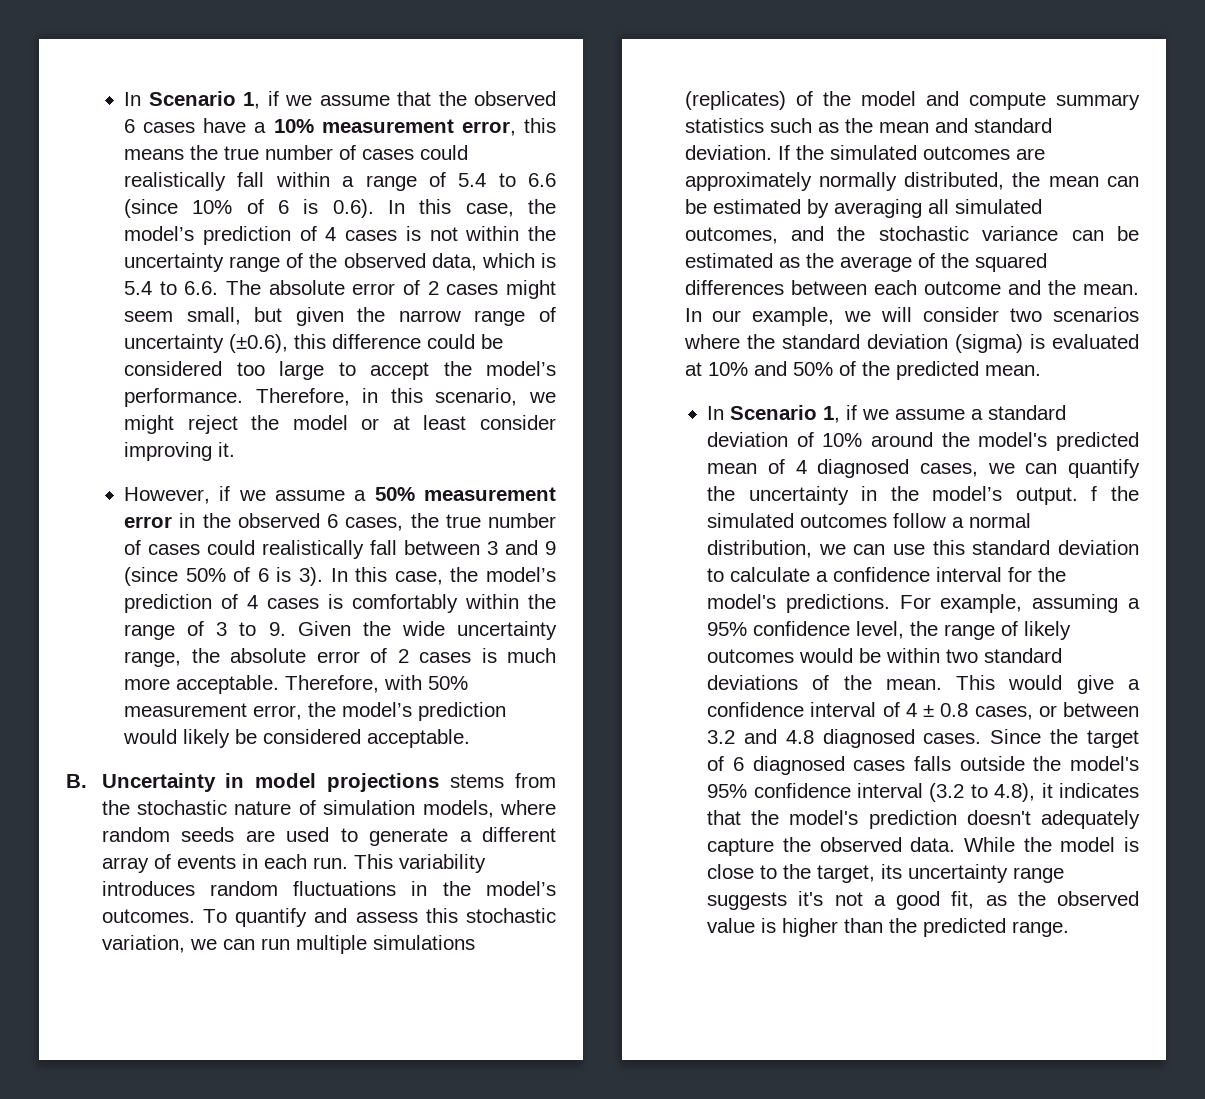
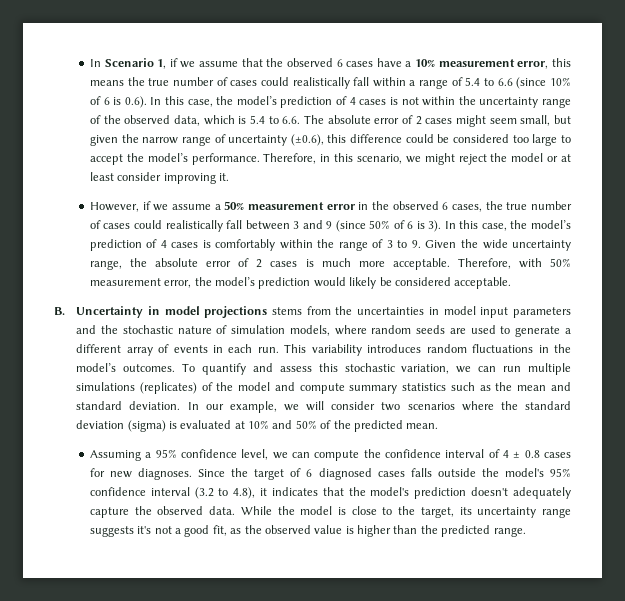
- B. Uncertainty in model projections stems from the stochastic nature of simulation models, where random seeds are used to generate a different array of events in each run.
+ B. Uncertainty in model projections stems from the uncertainties in model input parameters and the stochastic nature of simulation models, where random seeds are used to generate a different array of events in each run.
- If the simulated outcomes are approximately normally distributed, the mean can be estimated by averaging all simulated outcomes, and the stochastic variance can be estimated as the average of the squared differences between each outcome and the mean.
- In Scenario 1, if we assume a standard deviation of 10% around the model's predicted mean of 4 diagnosed cases, we can quantify the uncertainty in the model’s output. f the simulated outcomes follow a normal distribution, we can use this standard deviation to calculate a confidence interval for the model's predictions. For example, assuming a 95% confidence level, the range of likely outcomes would be within two standard deviations of the mean. This would give a confidence interval of 4 ± 0.8 cases, or between 3.2 and 4.8 diagnosed cases.
+ Assuming a 95% confidence level, we can compute the confidence interval of 4 ± 0.8 cases for new diagnoses.

